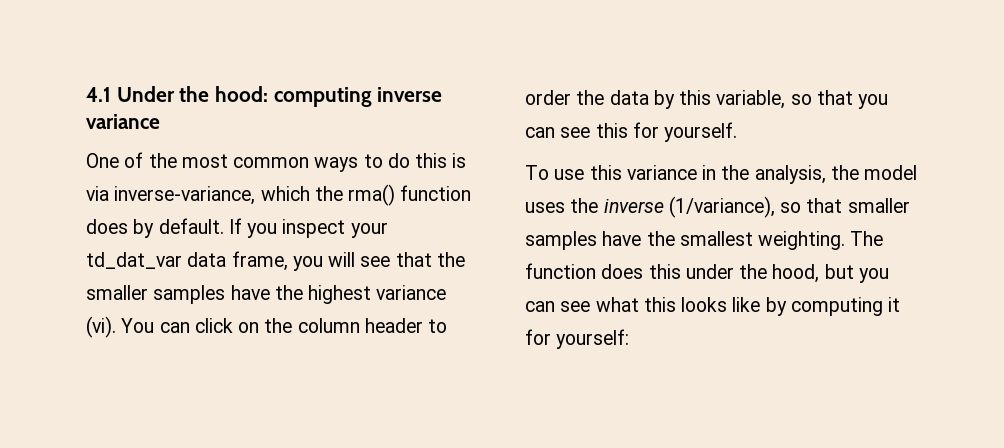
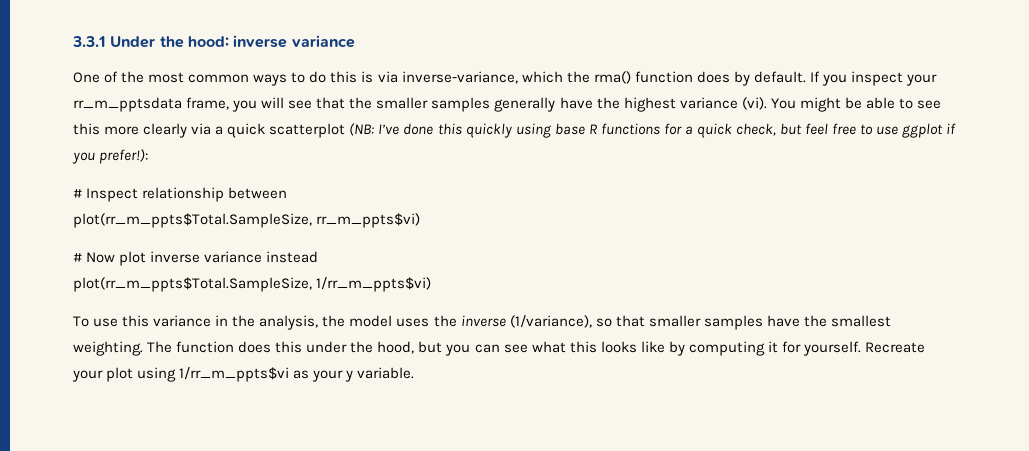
- 4.1 Under the hood: computing inverse variance
+ 3.3.1 Under the hood: inverse variance
- If you inspect your td_dat_var data frame, you will see that the smaller samples have the highest variance (vi).
+ If you inspect your rr_m_pptsdata frame, you will see that the smaller samples generally have the highest variance (vi).
- You can click on the column header to order the data by this variable, so that you can see this for yourself.
+ You might be able to see this more clearly via a quick scatterplot (NB: I’ve done this quickly using base R functions for a quick check, but feel free to use ggplot if you prefer!):
+ # Inspect relationship between
+ plot(rr_m_ppts$Total.SampleSize, rr_m_ppts$vi)
+ # Now plot inverse variance instead
+ plot(rr_m_ppts$Total.SampleSize, 1/rr_m_ppts$vi)
- The function does this under the hood, but you can see what this looks like by computing it for yourself:
+ The function does this under the hood, but you can see what this looks like by computing it for yourself. Recreate your plot using 1/rr_m_ppts$vi as your y variable.

